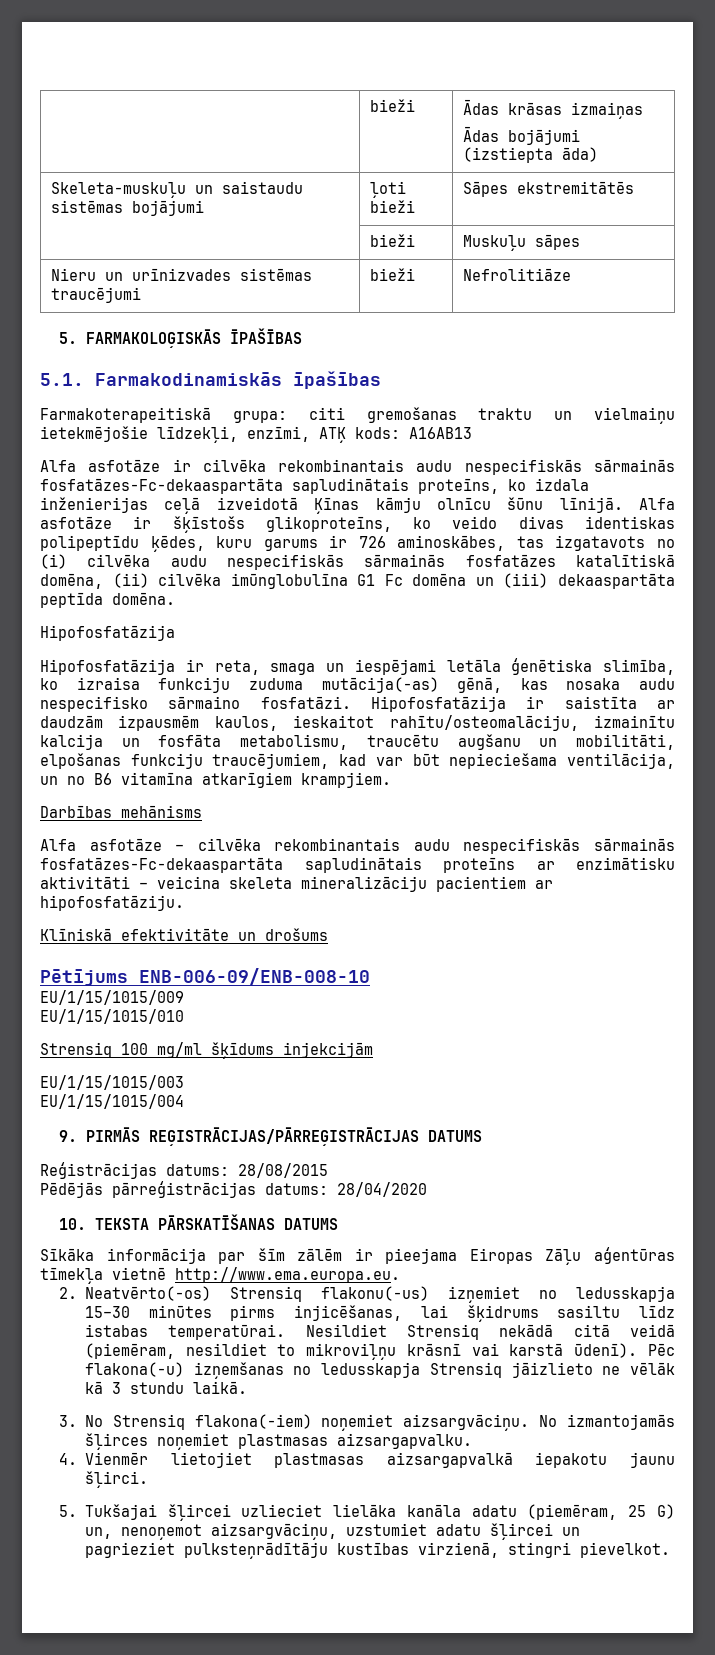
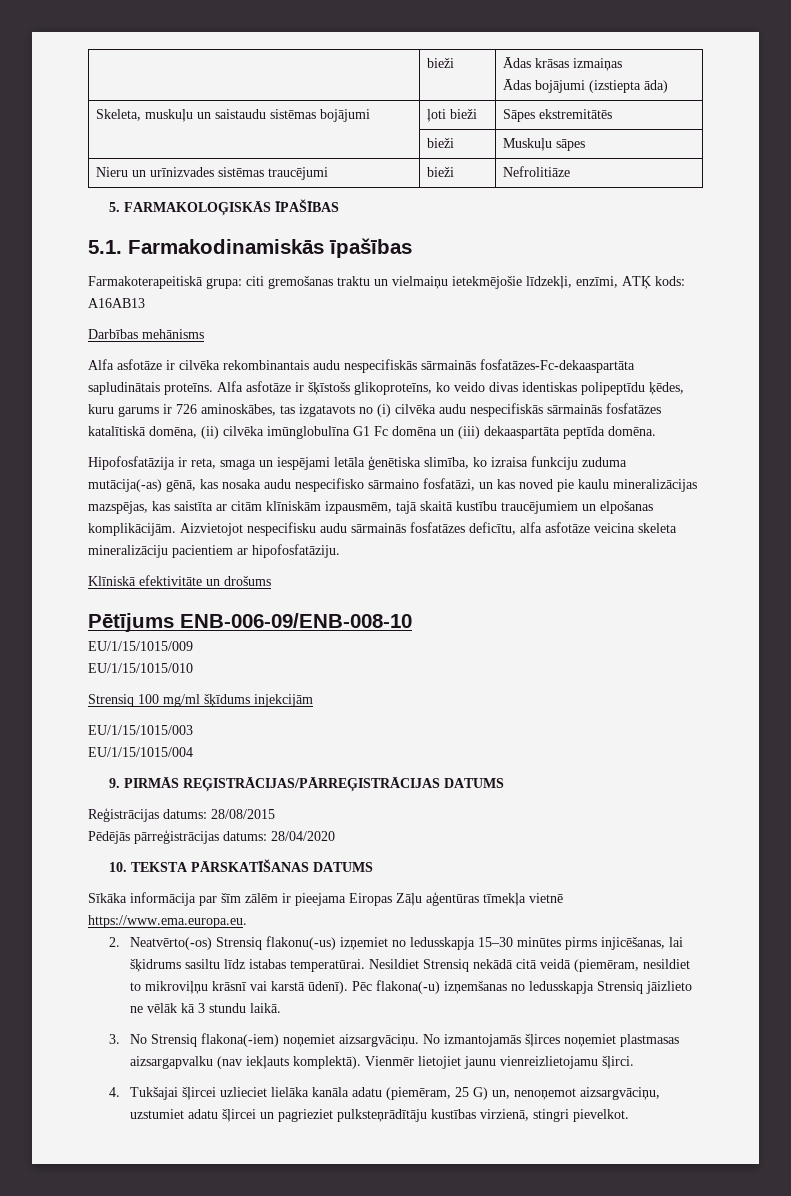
- Skeleta-muskuļu un saistaudu sistēmas bojājumi | ļoti bieži | Sāpes ekstremitātēs
+ Skeleta, muskuļu un saistaudu sistēmas bojājumi | ļoti bieži | Sāpes ekstremitātēs
+ Darbības mehānisms
- Alfa asfotāze ir cilvēka rekombinantais audu nespecifiskās sārmainās fosfatāzes-Fc-dekaaspartāta sapludinātais proteīns, ko izdala inženierijas ceļā izveidotā Ķīnas kāmju olnīcu šūnu līnijā.
+ Alfa asfotāze ir cilvēka rekombinantais audu nespecifiskās sārmainās fosfatāzes-Fc-dekaaspartāta sapludinātais proteīns.
  Alfa asfotāze ir šķīstošs glikoproteīns, ko veido divas identiskas polipeptīdu ķēdes, kuru garums ir 726 aminoskābes, tas izgatavots no (i) cilvēka audu nespecifiskās sārmainās fosfatāzes katalītiskā domēna, (ii) cilvēka imūnglobulīna G1 Fc domēna un (iii) dekaaspartāta peptīda domēna.
- Hipofosfatāzija
- Hipofosfatāzija ir reta, smaga un iespējami letāla ģenētiska slimība, ko izraisa funkciju zuduma mutācija(-as) gēnā, kas nosaka audu nespecifisko sārmaino fosfatāzi. Hipofosfatāzija ir saistīta ar daudzām izpausmēm kaulos, ieskaitot rahītu/osteomalāciju, izmainītu kalcija un fosfāta metabolismu, traucētu augšanu un mobilitāti, elpošanas funkciju traucējumiem, kad var būt nepieciešama ventilācija, un no B6 vitamīna atkarīgiem krampjiem.
- Darbības mehānisms
- Alfa asfotāze – cilvēka rekombinantais audu nespecifiskās sārmainās fosfatāzes-Fc-dekaaspartāta sapludinātais proteīns ar enzimātisku aktivitāti – veicina skeleta mineralizāciju pacientiem ar hipofosfatāziju.
+ Hipofosfatāzija ir reta, smaga un iespējami letāla ģenētiska slimība, ko izraisa funkciju zuduma mutācija(-as) gēnā, kas nosaka audu nespecifisko sārmaino fosfatāzi, un kas noved pie kaulu mineralizācijas mazspējas, kas saistīta ar citām klīniskām izpausmēm, tajā skaitā kustību traucējumiem un elpošanas komplikācijām. Aizvietojot nespecifisku audu sārmainās fosfatāzes deficītu, alfa asfotāze veicina skeleta mineralizāciju pacientiem ar hipofosfatāziju.
- Sīkāka informācija par šīm zālēm ir pieejama Eiropas Zāļu aģentūras tīmekļa vietnē http://www.ema.europa.eu.
+ Sīkāka informācija par šīm zālēm ir pieejama Eiropas Zāļu aģentūras tīmekļa vietnē https://www.ema.europa.eu.
- No izmantojamās šļirces noņemiet plastmasas aizsargapvalku.
- 4. Vienmēr lietojiet plastmasas aizsargapvalkā iepakotu jaunu šļirci.
+ No izmantojamās šļirces noņemiet plastmasas aizsargapvalku (nav iekļauts komplektā). Vienmēr lietojiet jaunu vienreizlietojamu šļirci.
- 5. Tukšajai šļircei uzlieciet lielāka kanāla adatu (piemēram, 25 G) un, nenoņemot aizsargvāciņu, uzstumiet adatu šļircei un pagrieziet pulksteņrādītāju kustības virzienā, stingri pievelkot.
+ 4. Tukšajai šļircei uzlieciet lielāka kanāla adatu (piemēram, 25 G) un, nenoņemot aizsargvāciņu, uzstumiet adatu šļircei un pagrieziet pulksteņrādītāju kustības virzienā, stingri pievelkot.

